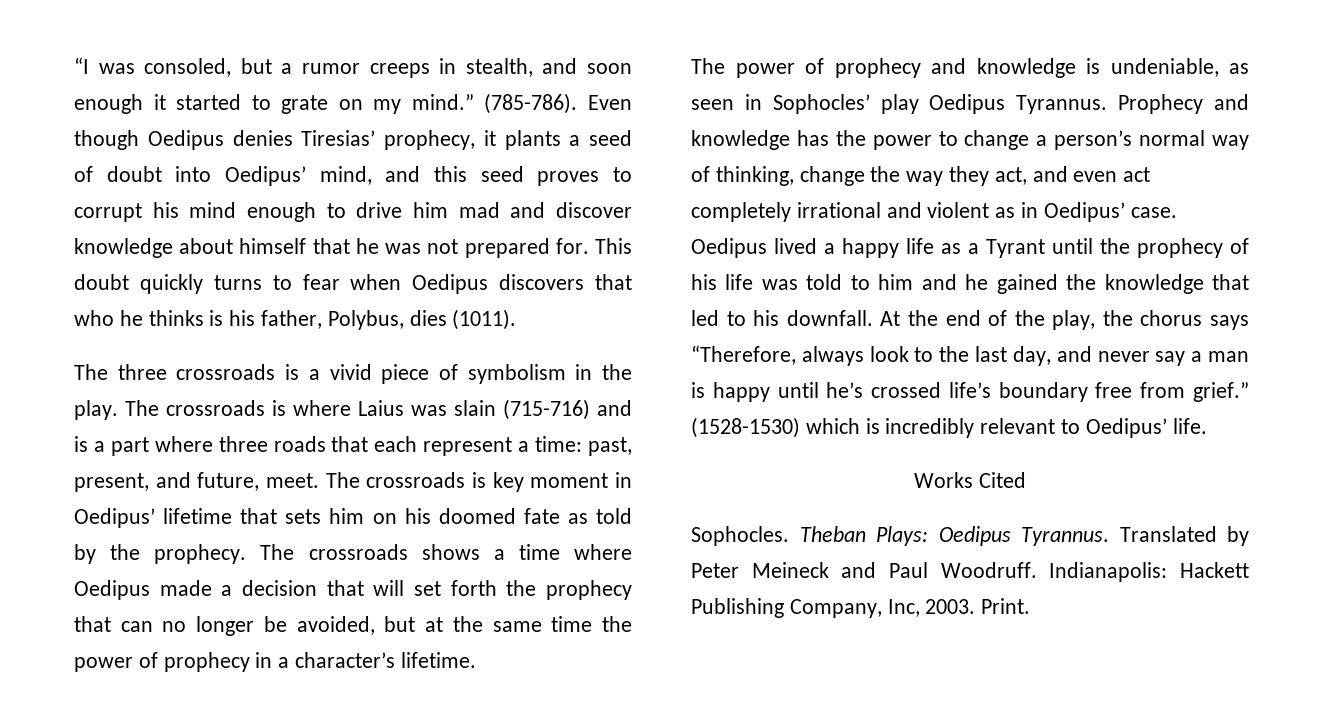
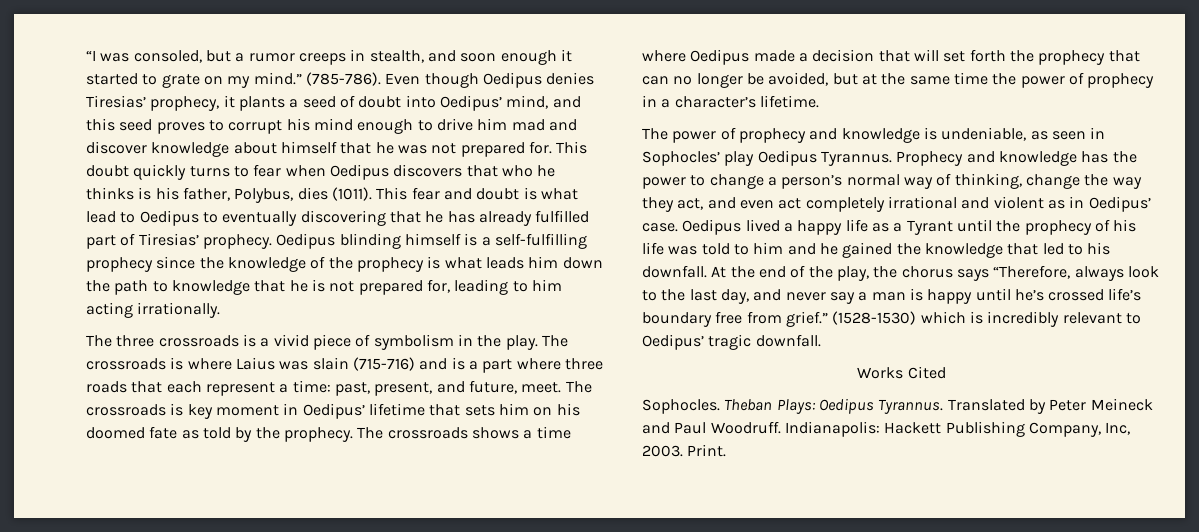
+ This fear and doubt is what lead to Oedipus to eventually discovering that he has already fulfilled part of Tiresias’ prophecy. Oedipus blinding himself is a self-fulfilling prophecy since the knowledge of the prophecy is what leads him down the path to knowledge that he is not prepared for, leading to him acting irrationally.
- (1528-1530) which is incredibly relevant to Oedipus’ life.
+ (1528-1530) which is incredibly relevant to Oedipus’ tragic downfall.

